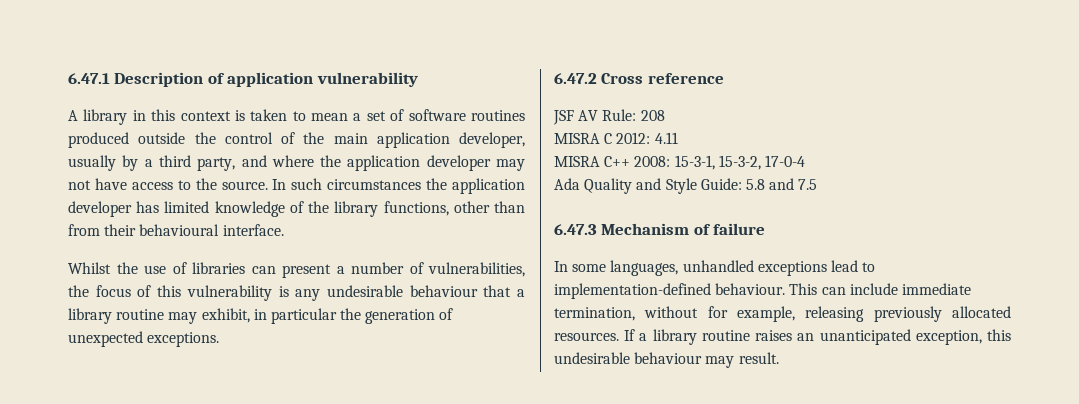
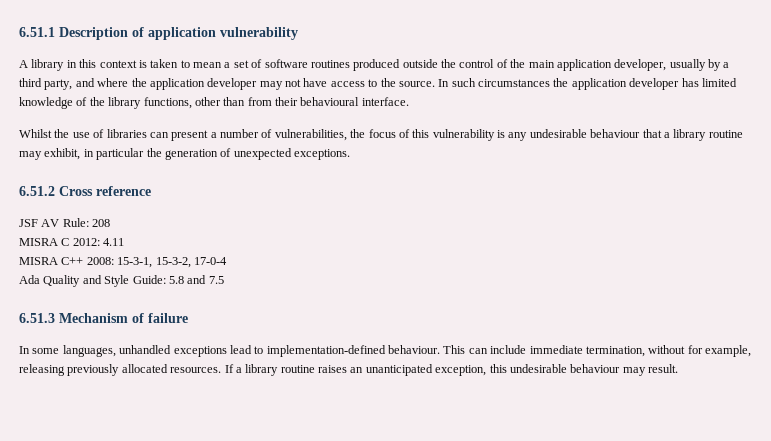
- 6.47.1 Description of application vulnerability
+ 6.51.1 Description of application vulnerability
- 6.47.2 Cross reference
+ 6.51.2 Cross reference
- 6.47.3 Mechanism of failure
+ 6.51.3 Mechanism of failure

